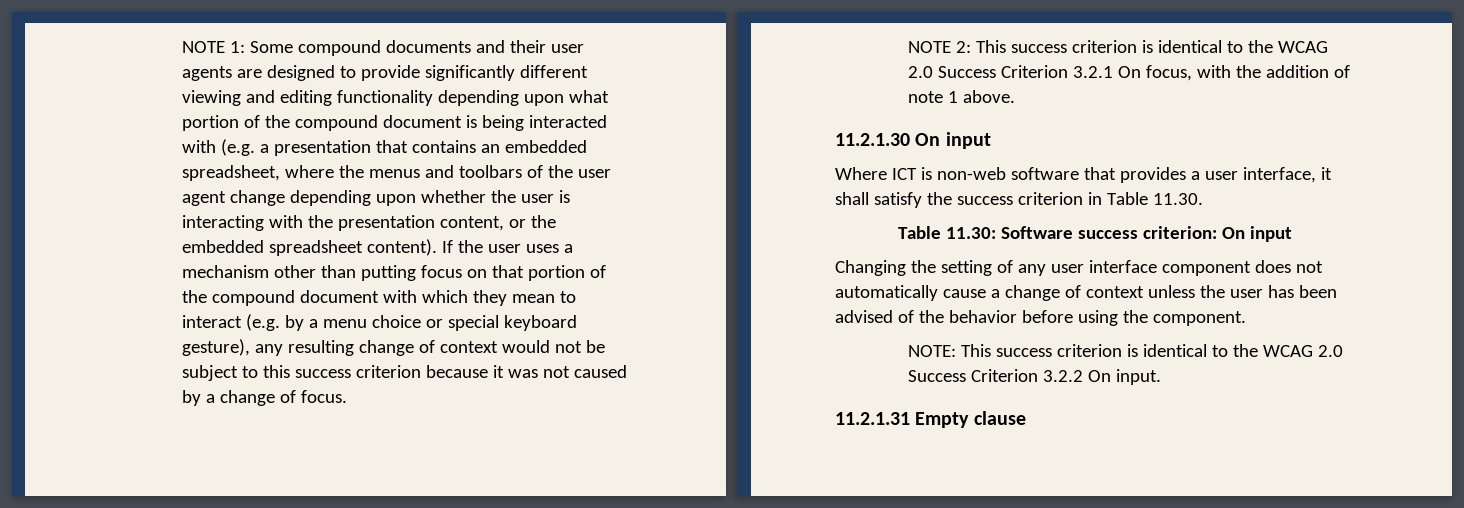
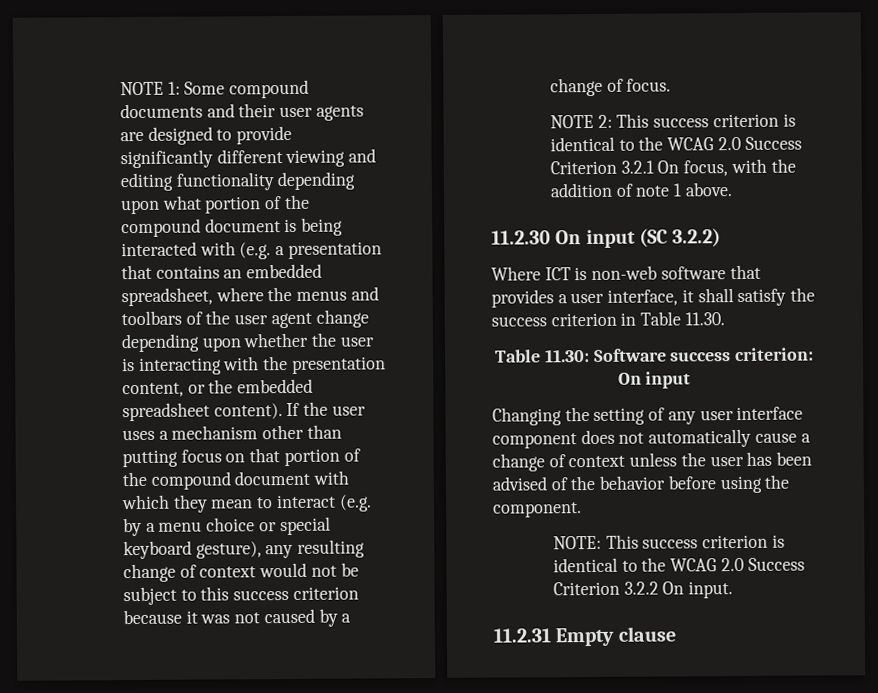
- 11.2.1.30 On input
+ 11.2.30 On input (SC 3.2.2)
- 11.2.1.31 Empty clause
+ 11.2.31 Empty clause

